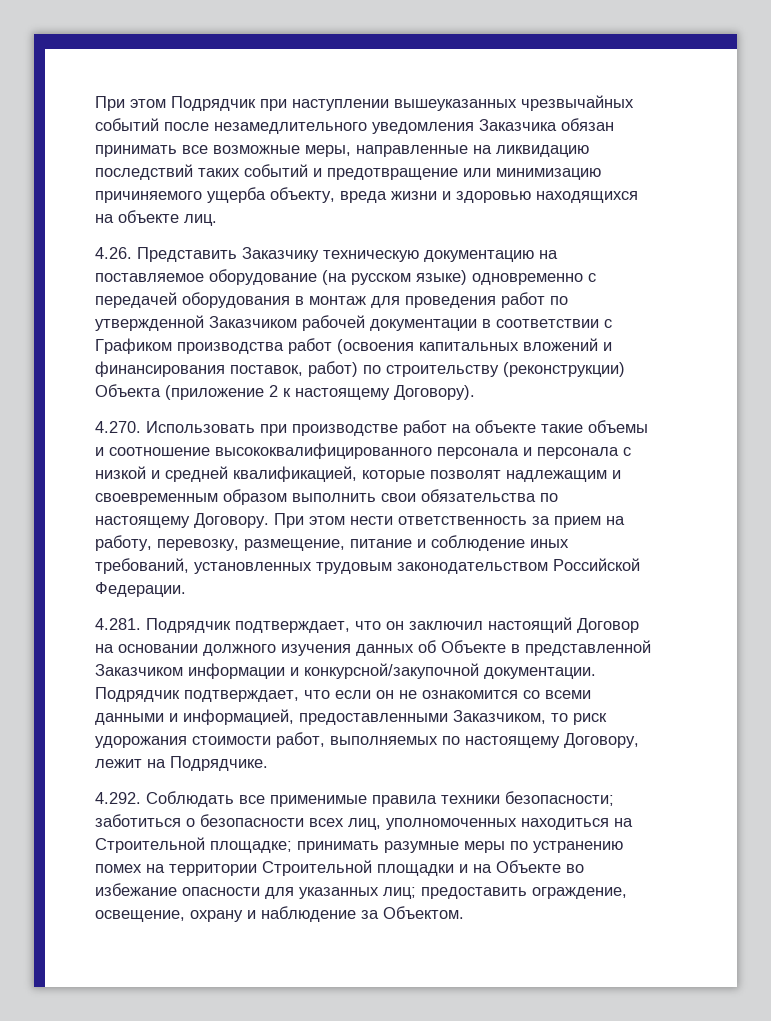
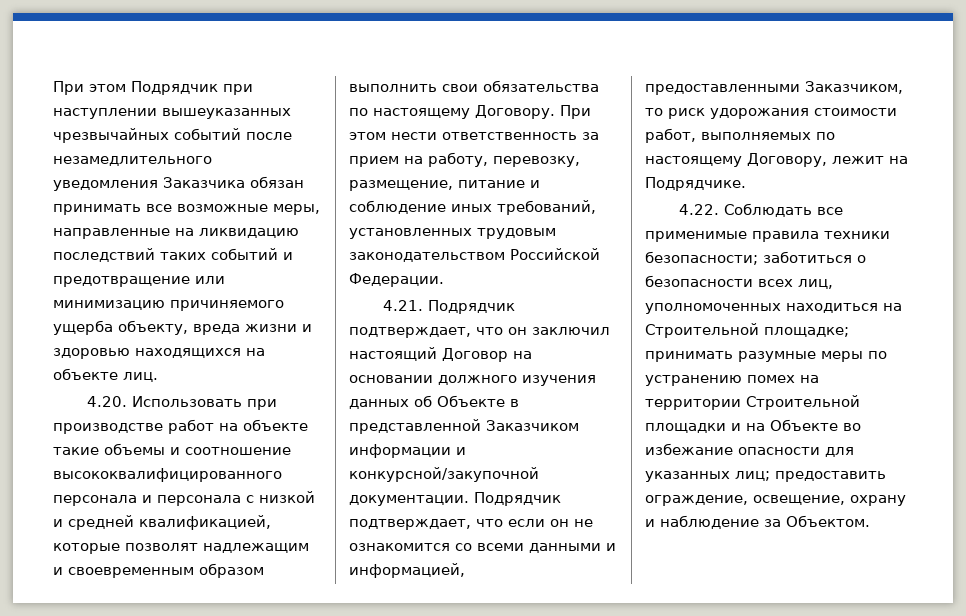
- 4.26. Представить Заказчику техническую документацию на поставляемое оборудование (на русском языке) одновременно с передачей оборудования в монтаж для проведения работ по утвержденной Заказчиком рабочей документации в соответствии с Графиком производства работ (освоения капитальных вложений и финансирования поставок, работ) по строительству (реконструкции) Объекта (приложение 2 к настоящему Договору).
- 4.270. Использовать при производстве работ на объекте такие объемы и соотношение высококвалифицированного персонала и персонала с низкой и средней квалификацией, которые позволят надлежащим и своевременным образом выполнить свои обязательства по настоящему Договору.
+ 4.20. Использовать при производстве работ на объекте такие объемы и соотношение высококвалифицированного персонала и персонала с низкой и средней квалификацией, которые позволят надлежащим и своевременным образом выполнить свои обязательства по настоящему Договору.
- 4.281. Подрядчик подтверждает, что он заключил настоящий Договор на основании должного изучения данных об Объекте в представленной Заказчиком информации и конкурсной/закупочной документации.
+ 4.21. Подрядчик подтверждает, что он заключил настоящий Договор на основании должного изучения данных об Объекте в представленной Заказчиком информации и конкурсной/закупочной документации.
- 4.292. Соблюдать все применимые правила техники безопасности; заботиться о безопасности всех лиц, уполномоченных находиться на Строительной площадке; принимать разумные меры по устранению помех на территории Строительной площадки и на Объекте во избежание опасности для указанных лиц; предоставить ограждение, освещение, охрану и наблюдение за Объектом.
+ 4.22. Соблюдать все применимые правила техники безопасности; заботиться о безопасности всех лиц, уполномоченных находиться на Строительной площадке; принимать разумные меры по устранению помех на территории Строительной площадки и на Объекте во избежание опасности для указанных лиц; предоставить ограждение, освещение, охрану и наблюдение за Объектом.

